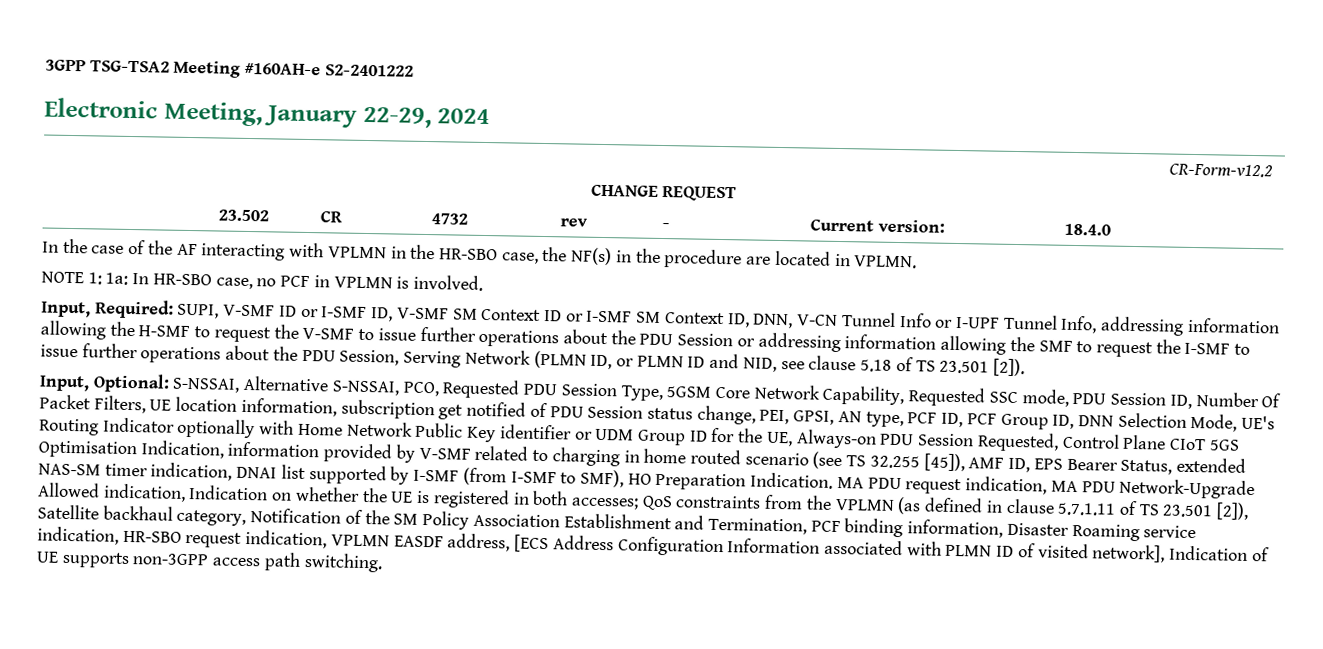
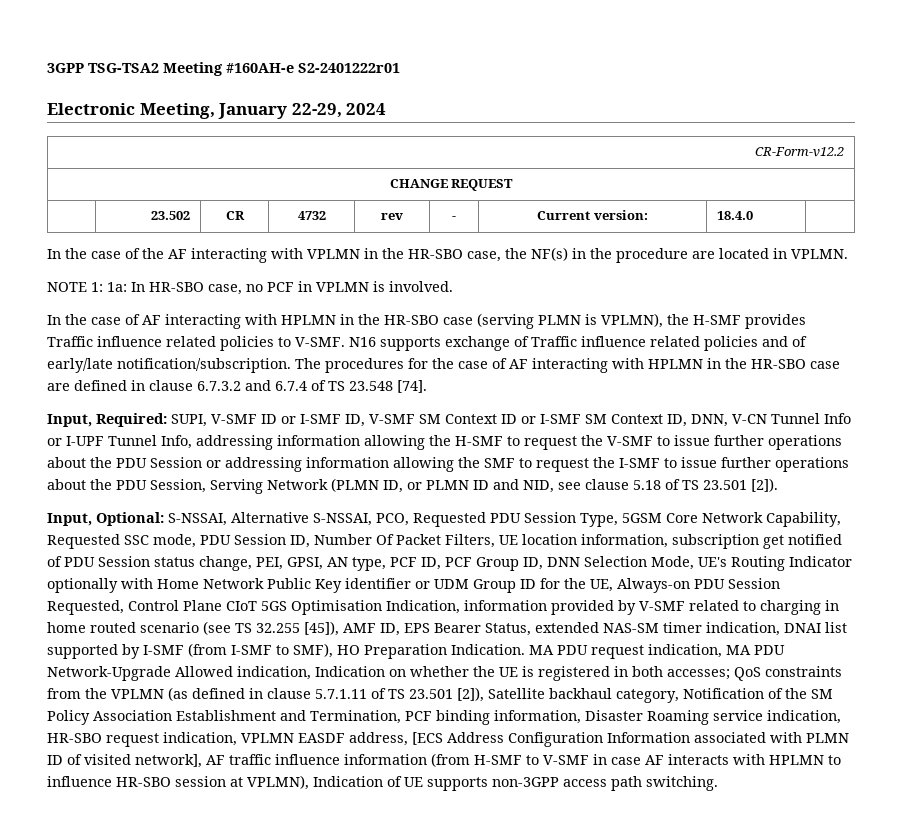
- 3GPP TSG-TSA2 Meeting #160AH-e S2-2401222
+ 3GPP TSG-TSA2 Meeting #160AH-e S2-2401222r01
+ In the case of AF interacting with HPLMN in the HR-SBO case (serving PLMN is VPLMN), the H-SMF provides Traffic influence related policies to V-SMF. N16 supports exchange of Traffic influence related policies and of early/late notification/subscription. The procedures for the case of AF interacting with HPLMN in the HR-SBO case are defined in clause 6.7.3.2 and 6.7.4 of TS 23.548 [74].
- QoS constraints from the VPLMN (as defined in clause 5.7.1.11 of TS 23.501 [2]), Satellite backhaul category, Notification of the SM Policy Association Establishment and Termination, PCF binding information, Disaster Roaming service indication, HR-SBO request indication, VPLMN EASDF address, [ECS Address Configuration Information associated with PLMN ID of visited network], Indication of UE supports non-3GPP access path switching.
+ QoS constraints from the VPLMN (as defined in clause 5.7.1.11 of TS 23.501 [2]), Satellite backhaul category, Notification of the SM Policy Association Establishment and Termination, PCF binding information, Disaster Roaming service indication, HR-SBO request indication, VPLMN EASDF address, [ECS Address Configuration Information associated with PLMN ID of visited network], AF traffic influence information (from H-SMF to V-SMF in case AF interacts with HPLMN to influence HR-SBO session at VPLMN), Indication of UE supports non-3GPP access path switching.

